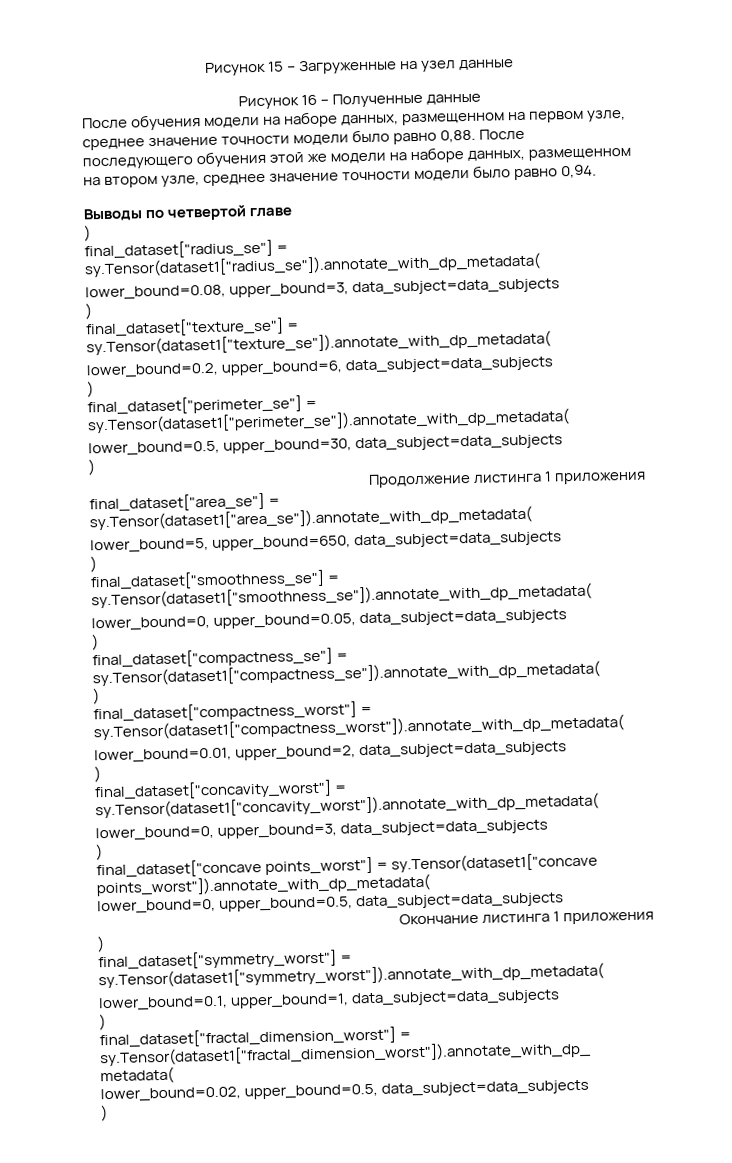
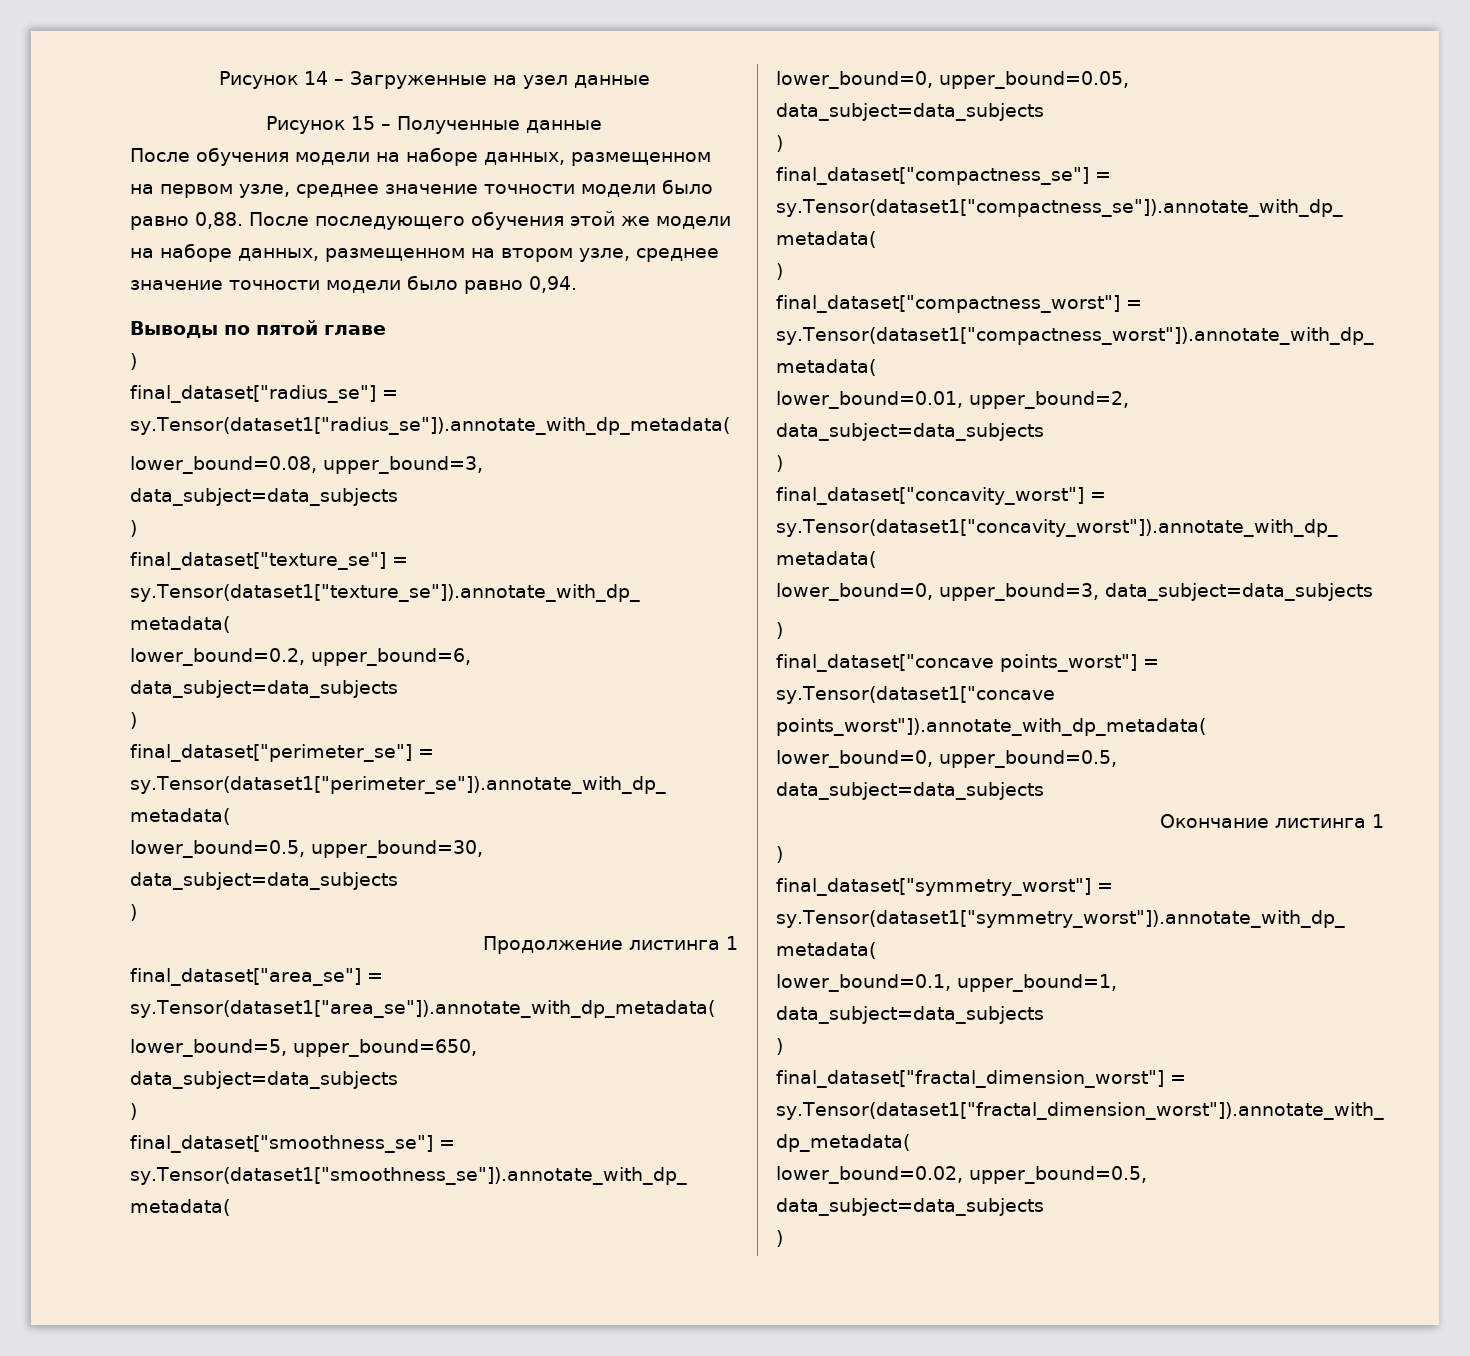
- Рисунок 15 – Загруженные на узел данные
+ Рисунок 14 – Загруженные на узел данные
- Рисунок 16 – Полученные данные
+ Рисунок 15 – Полученные данные
- Выводы по четвертой главе
+ Выводы по пятой главе
- Продолжение листинга 1 приложения
+ Продолжение листинга 1
- Окончание листинга 1 приложения
+ Окончание листинга 1

